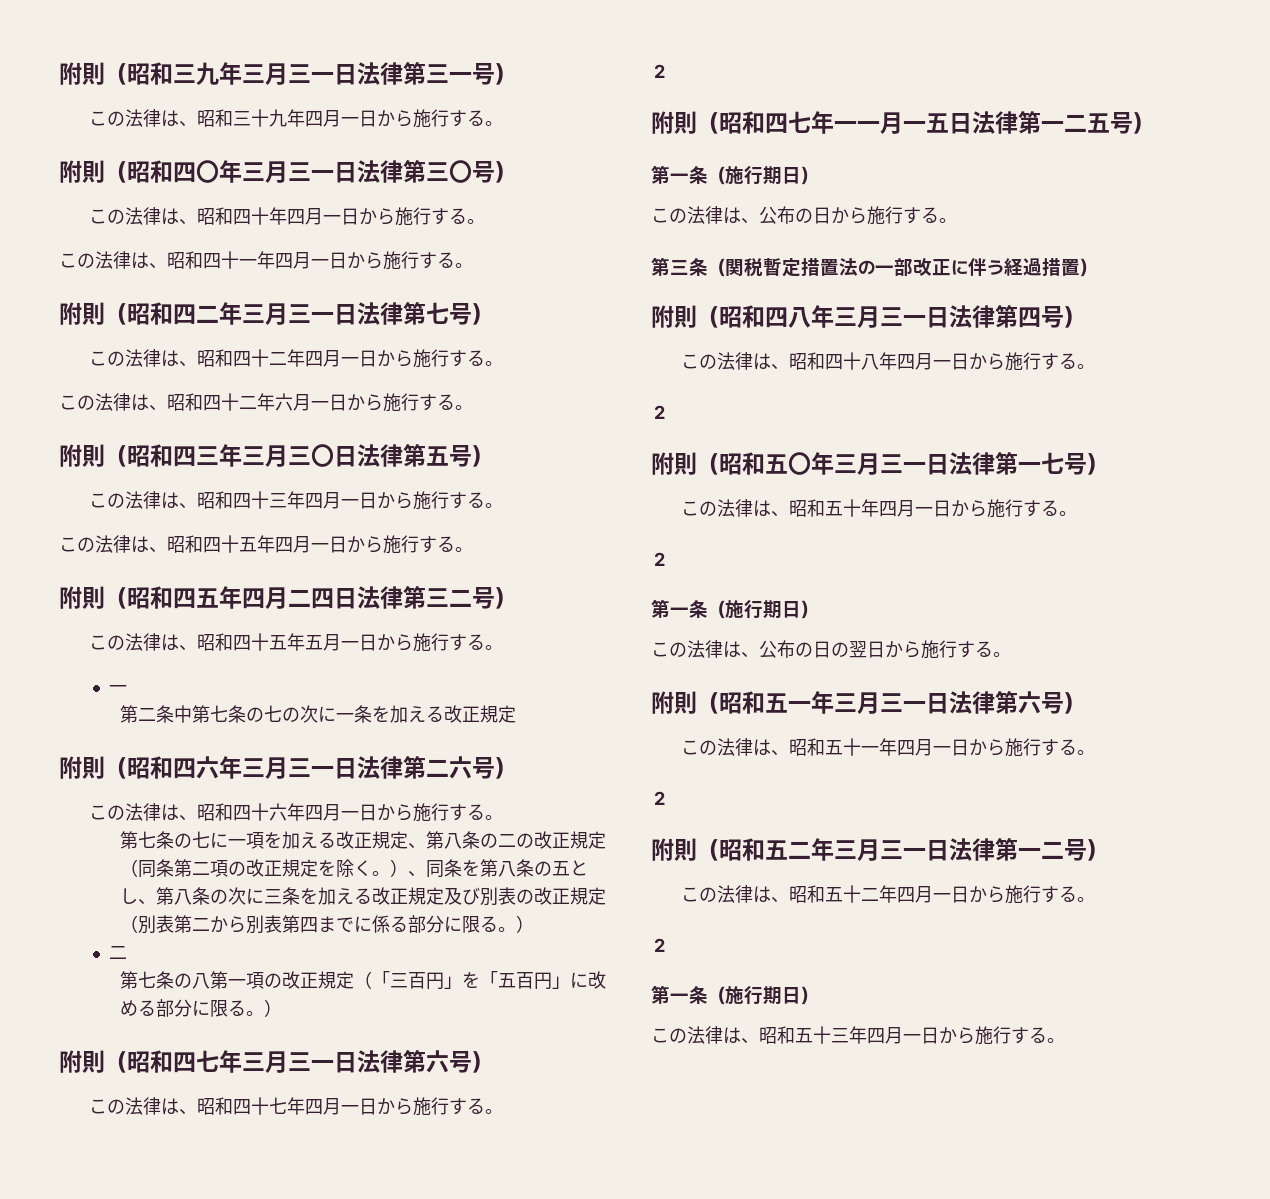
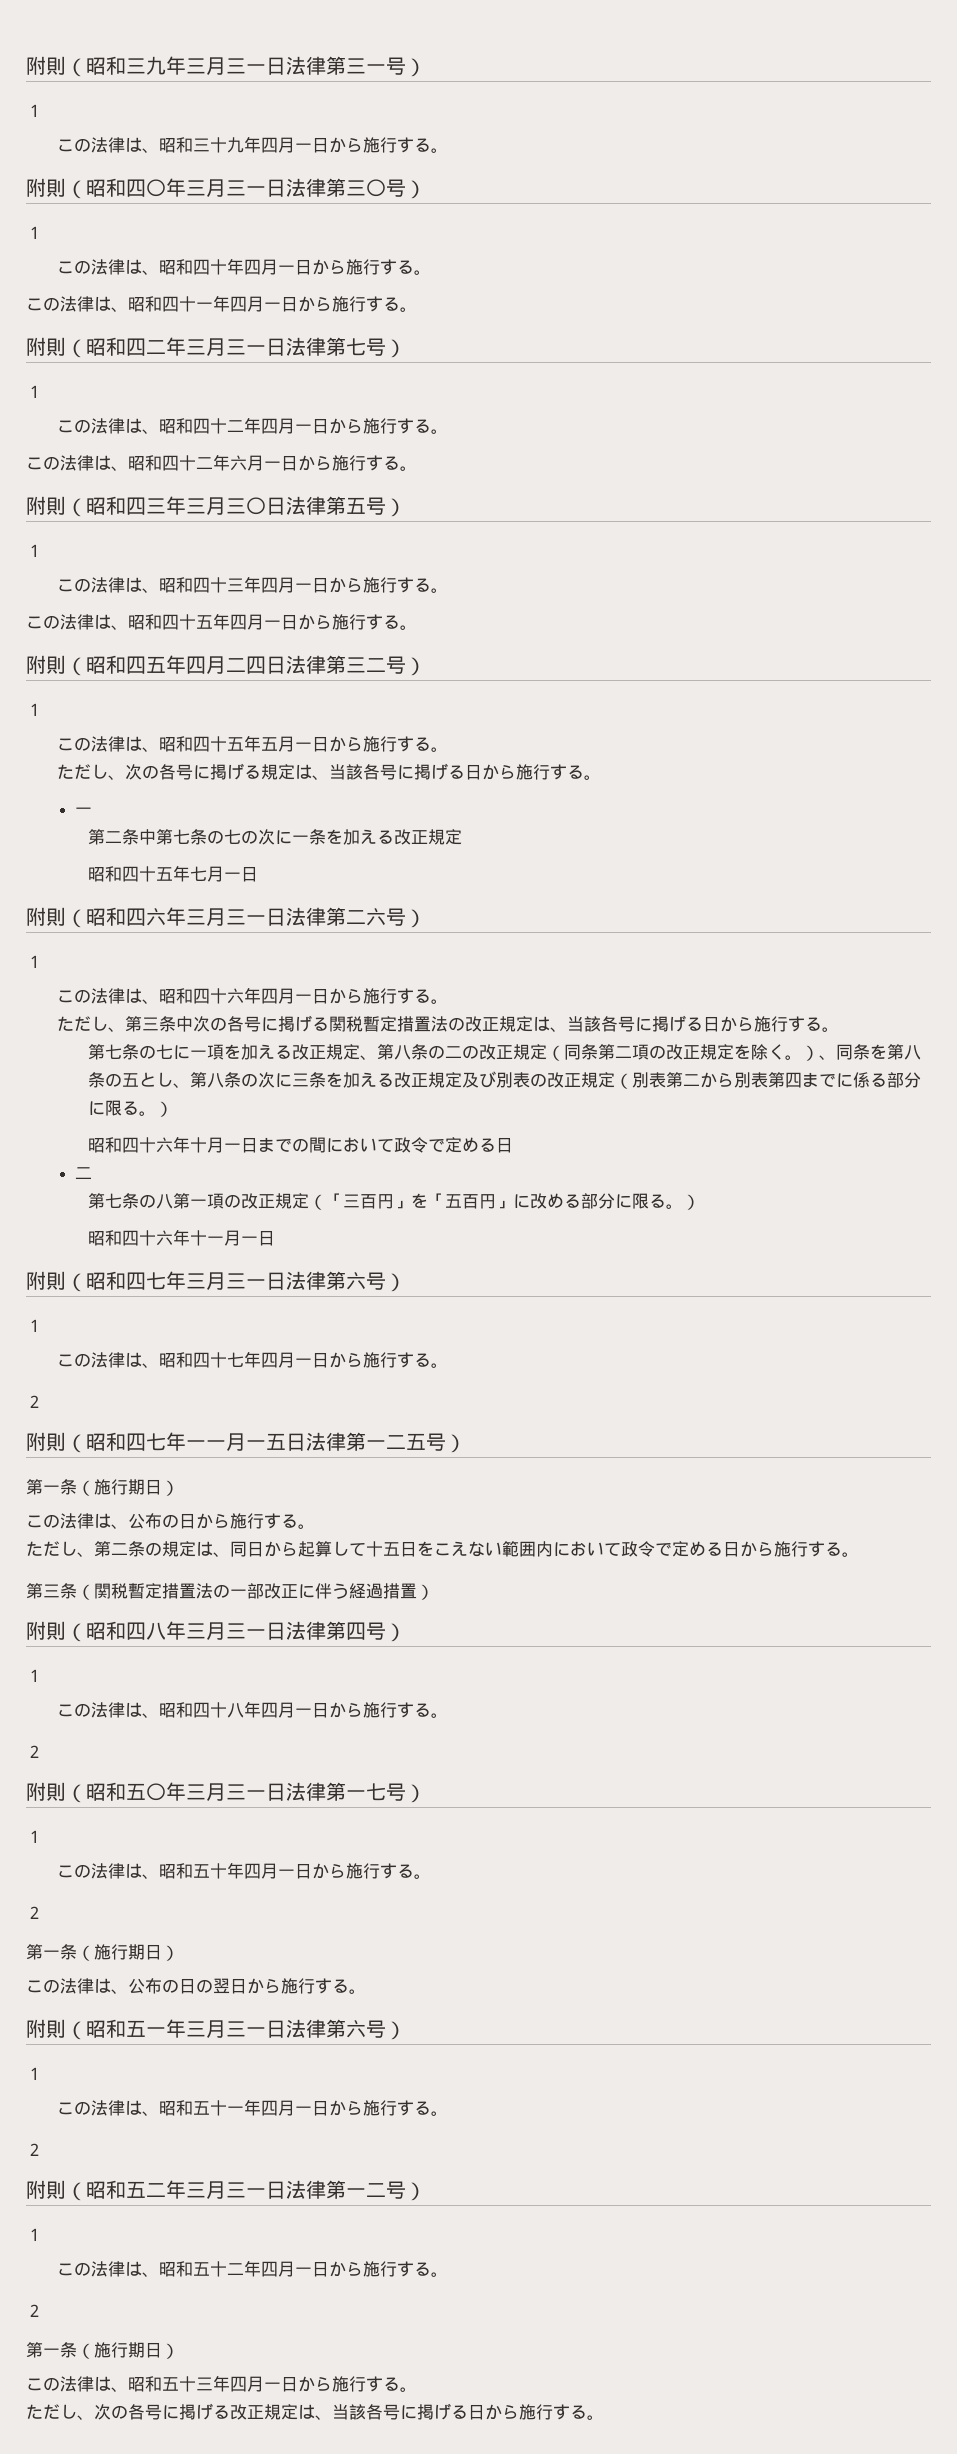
  附則（昭和三九年三月三一日法律第三一号）
+ １
  附則（昭和四〇年三月三一日法律第三〇号）
+ １
  附則（昭和四二年三月三一日法律第七号）
+ １
  附則（昭和四三年三月三〇日法律第五号）
+ １
  附則（昭和四五年四月二四日法律第三二号）
+ １
+ ただし、次の各号に掲げる規定は、当該各号に掲げる日から施行する。
+ 昭和四十五年七月一日
  附則（昭和四六年三月三一日法律第二六号）
+ １
+ ただし、第三条中次の各号に掲げる関税暫定措置法の改正規定は、当該各号に掲げる日から施行する。
+ 昭和四十六年十月一日までの間において政令で定める日
+ 昭和四十六年十一月一日
  附則（昭和四七年三月三一日法律第六号）
+ １
+ ただし、第二条の規定は、同日から起算して十五日をこえない範囲内において政令で定める日から施行する。
  附則（昭和四八年三月三一日法律第四号）
+ １
  附則（昭和五〇年三月三一日法律第一七号）
+ １
  附則（昭和五一年三月三一日法律第六号）
+ １
  附則（昭和五二年三月三一日法律第一二号）
+ １
+ ただし、次の各号に掲げる改正規定は、当該各号に掲げる日から施行する。

